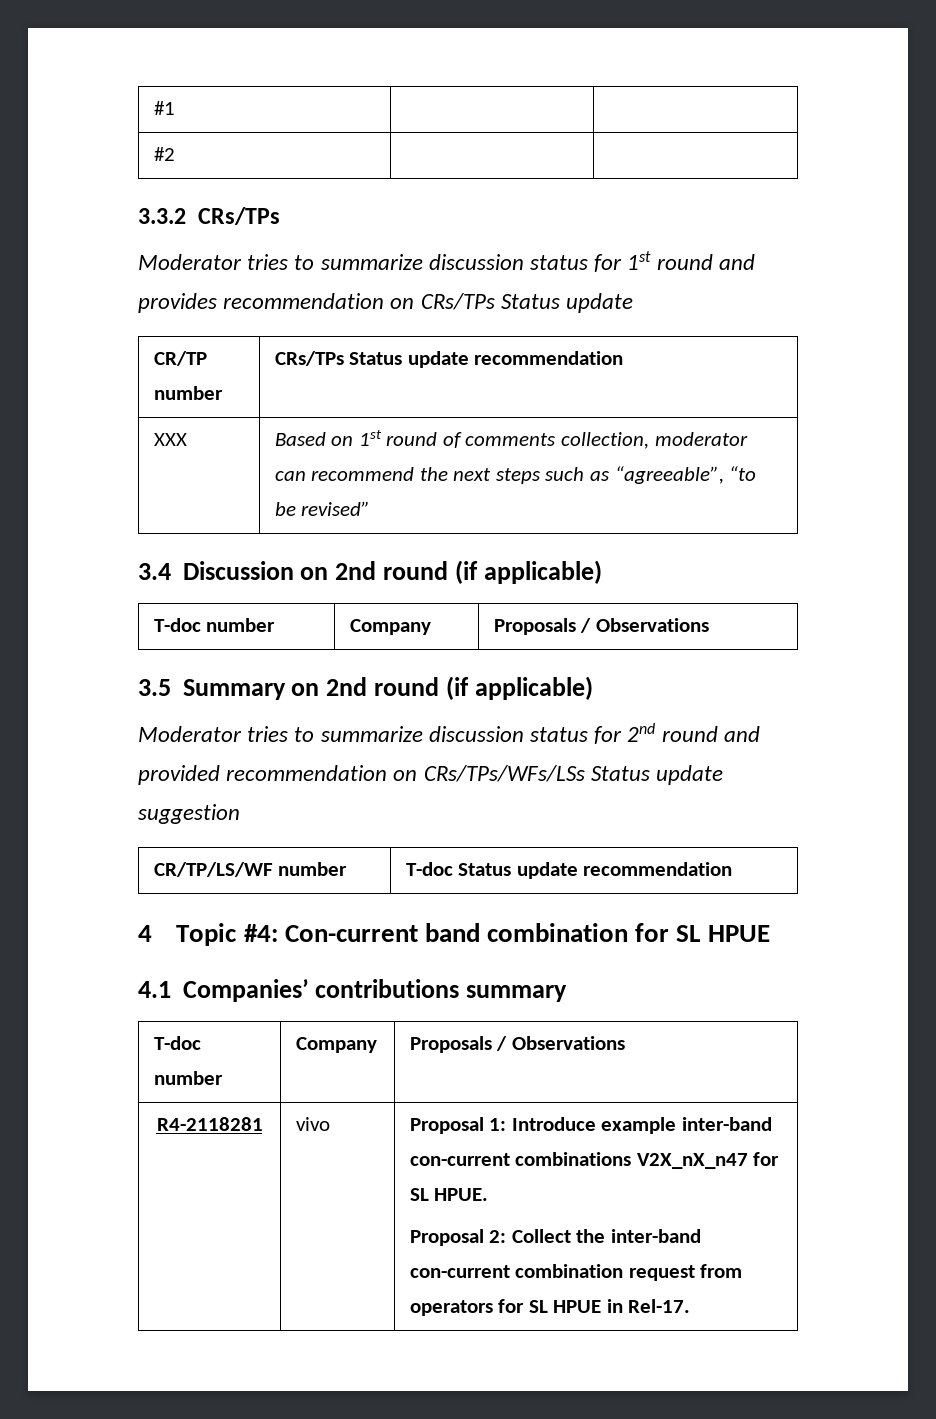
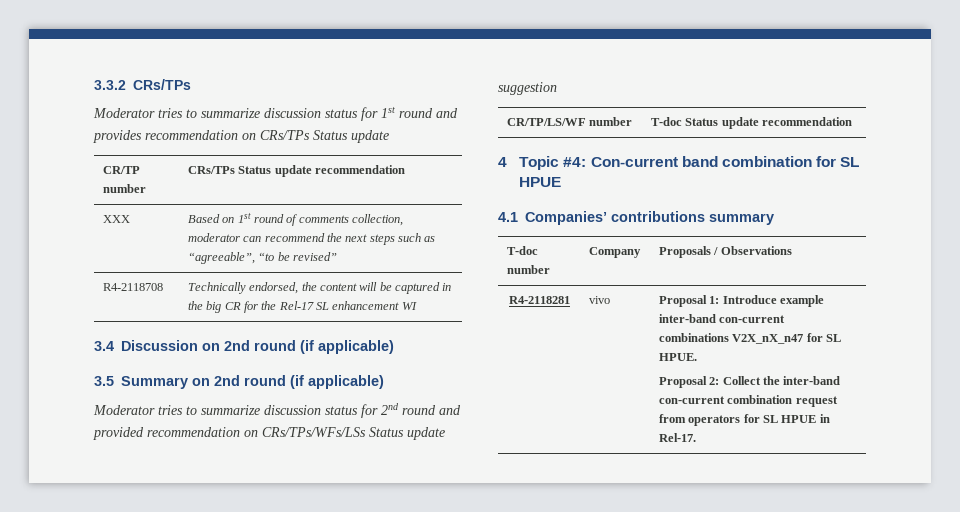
- #1 | |
- #2 | |
+ R4-2118708 | Technically endorsed, the content will be captured in the big CR for the Rel-17 SL enhancement WI
  3.4 Discussion on 2nd round (if applicable)
- T-doc number | Company | Proposals / Observations

